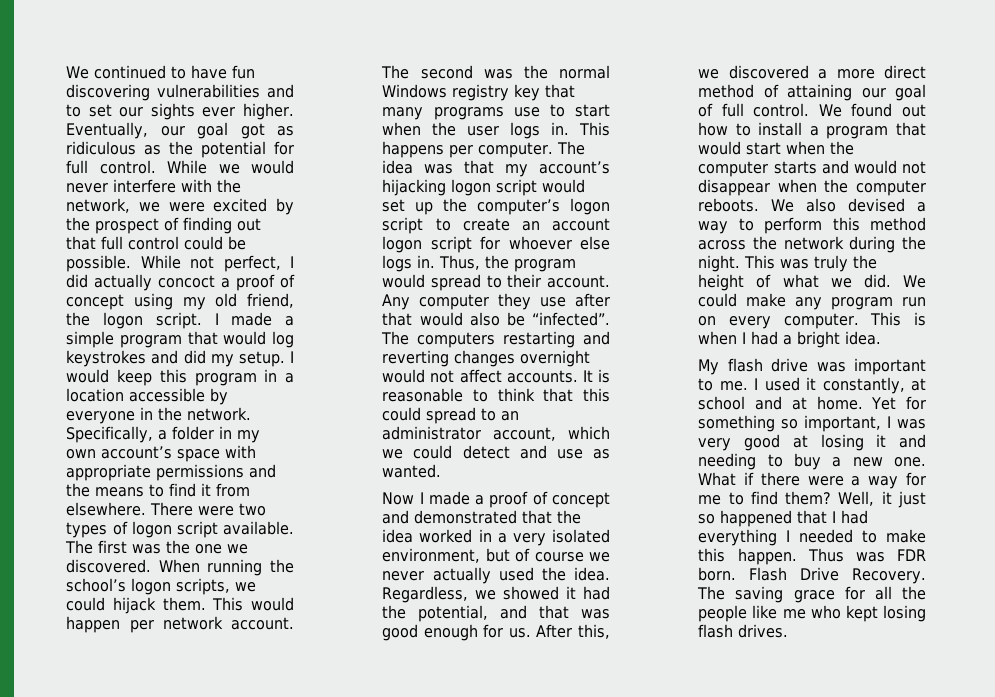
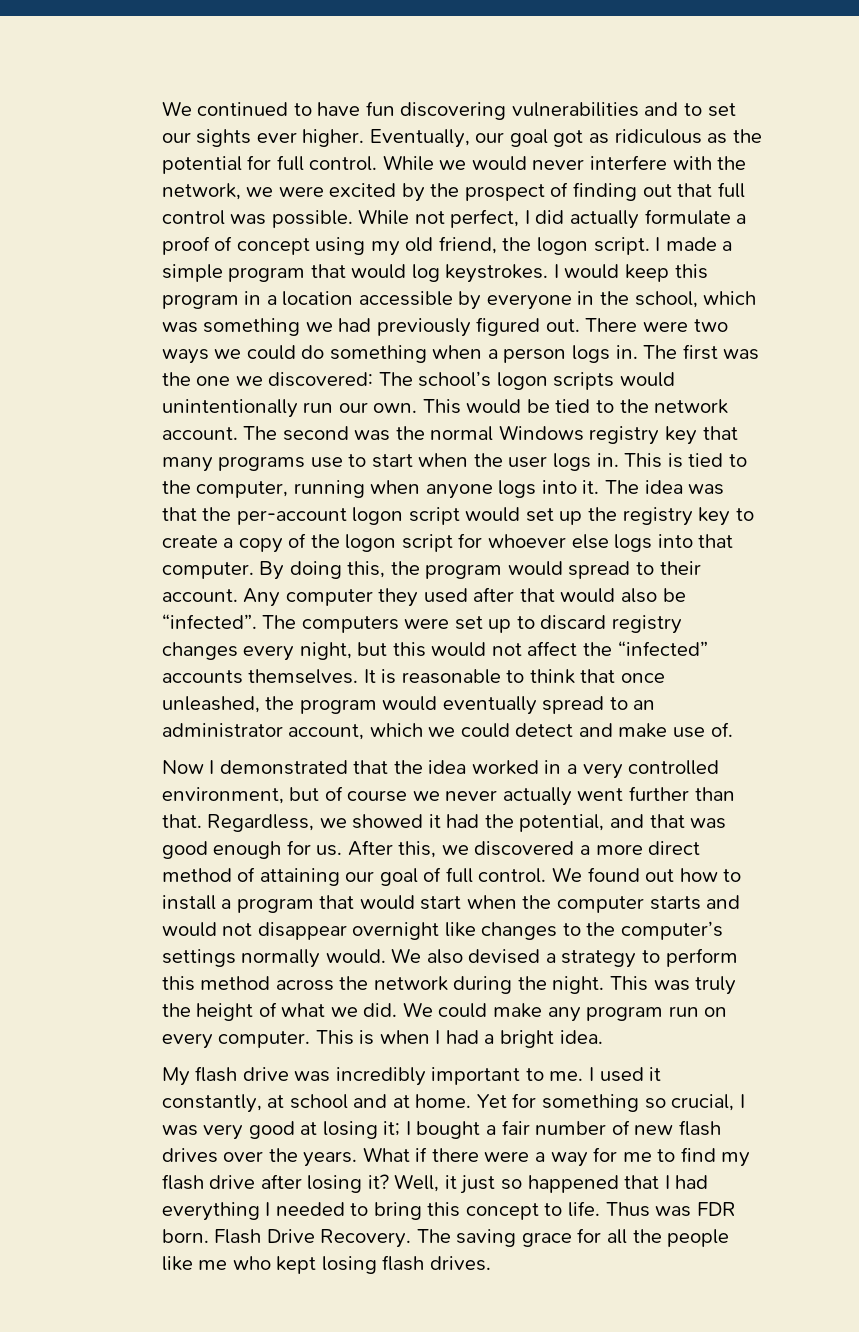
- While we would never interfere with the network, we were excited by the prospect of finding out that full control could be possible.
+ While we would never interfere with the network, we were excited by the prospect of finding out that full control was possible.
- While not perfect, I did actually concoct a proof of concept using my old friend, the logon script.
+ While not perfect, I did actually formulate a proof of concept using my old friend, the logon script.
- I made a simple program that would log keystrokes and did my setup.
+ I made a simple program that would log keystrokes.
- I would keep this program in a location accessible by everyone in the network. Specifically, a folder in my own account’s space with appropriate permissions and the means to find it from elsewhere. There were two types of logon script available.
+ I would keep this program in a location accessible by everyone in the school, which was something we had previously figured out. There were two ways we could do something when a person logs in.
- The first was the one we discovered. When running the school’s logon scripts, we could hijack them. This would happen per network account.
+ The first was the one we discovered: The school’s logon scripts would unintentionally run our own. This would be tied to the network account.
- This happens per computer.
+ This is tied to the computer, running when anyone logs into it.
- The idea was that my account’s hijacking logon script would set up the computer’s logon script to create an account logon script for whoever else logs in. Thus, the program would spread to their account.
+ The idea was that the per-account logon script would set up the registry key to create a copy of the logon script for whoever else logs into that computer. By doing this, the program would spread to their account.
- Any computer they use after that would also be “infected”.
+ Any computer they used after that would also be “infected”.
- The computers restarting and reverting changes overnight would not affect accounts.
+ The computers were set up to discard registry changes every night, but this would not affect the “infected” accounts themselves.
- It is reasonable to think that this could spread to an administrator account, which we could detect and use as wanted.
+ It is reasonable to think that once unleashed, the program would eventually spread to an administrator account, which we could detect and make use of.
- Now I made a proof of concept and demonstrated that the idea worked in a very isolated environment, but of course we never actually used the idea.
+ Now I demonstrated that the idea worked in a very controlled environment, but of course we never actually went further than that.
- We found out how to install a program that would start when the computer starts and would not disappear when the computer reboots.
+ We found out how to install a program that would start when the computer starts and would not disappear overnight like changes to the computer’s settings normally would.
- We also devised a way to perform this method across the network during the night.
+ We also devised a strategy to perform this method across the network during the night.
- My flash drive was important to me.
+ My flash drive was incredibly important to me.
- Yet for something so important, I was very good at losing it and needing to buy a new one.
+ Yet for something so crucial, I was very good at losing it; I bought a fair number of new flash drives over the years.
- What if there were a way for me to find them?
+ What if there were a way for me to find my flash drive after losing it?
- Well, it just so happened that I had everything I needed to make this happen.
+ Well, it just so happened that I had everything I needed to bring this concept to life.

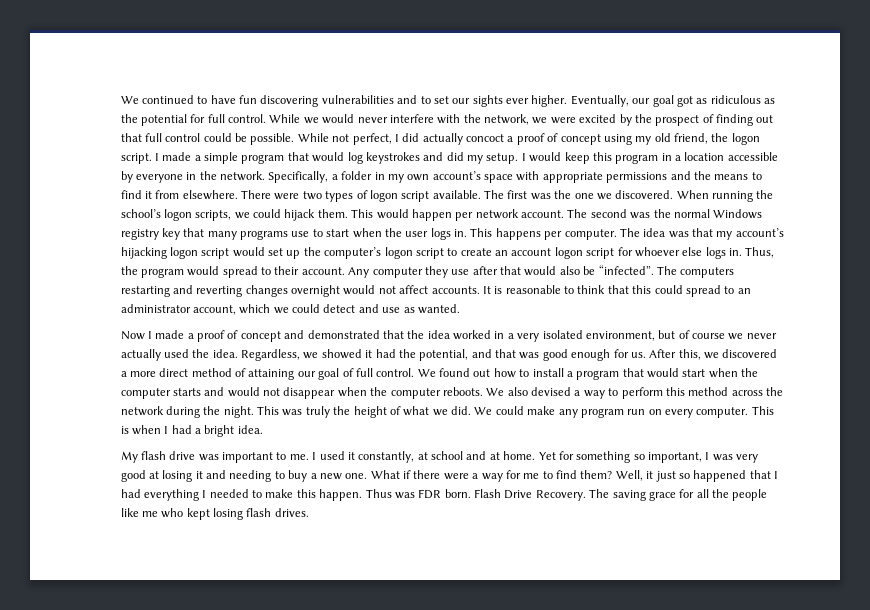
- While we would never interfere with the network, we were excited by the prospect of finding out that full control was possible.
+ While we would never interfere with the network, we were excited by the prospect of finding out that full control could be possible.
- While not perfect, I did actually formulate a proof of concept using my old friend, the logon script.
+ While not perfect, I did actually concoct a proof of concept using my old friend, the logon script.
- I made a simple program that would log keystrokes.
+ I made a simple program that would log keystrokes and did my setup.
- I would keep this program in a location accessible by everyone in the school, which was something we had previously figured out. There were two ways we could do something when a person logs in.
+ I would keep this program in a location accessible by everyone in the network. Specifically, a folder in my own account’s space with appropriate permissions and the means to find it from elsewhere. There were two types of logon script available.
- The first was the one we discovered: The school’s logon scripts would unintentionally run our own. This would be tied to the network account.
+ The first was the one we discovered. When running the school’s logon scripts, we could hijack them. This would happen per network account.
- This is tied to the computer, running when anyone logs into it.
+ This happens per computer.
- The idea was that the per-account logon script would set up the registry key to create a copy of the logon script for whoever else logs into that computer. By doing this, the program would spread to their account.
+ The idea was that my account’s hijacking logon script would set up the computer’s logon script to create an account logon script for whoever else logs in. Thus, the program would spread to their account.
- Any computer they used after that would also be “infected”.
+ Any computer they use after that would also be “infected”.
- The computers were set up to discard registry changes every night, but this would not affect the “infected” accounts themselves.
+ The computers restarting and reverting changes overnight would not affect accounts.
- It is reasonable to think that once unleashed, the program would eventually spread to an administrator account, which we could detect and make use of.
+ It is reasonable to think that this could spread to an administrator account, which we could detect and use as wanted.
- Now I demonstrated that the idea worked in a very controlled environment, but of course we never actually went further than that.
+ Now I made a proof of concept and demonstrated that the idea worked in a very isolated environment, but of course we never actually used the idea.
- We found out how to install a program that would start when the computer starts and would not disappear overnight like changes to the computer’s settings normally would.
+ We found out how to install a program that would start when the computer starts and would not disappear when the computer reboots.
- We also devised a strategy to perform this method across the network during the night.
+ We also devised a way to perform this method across the network during the night.
- My flash drive was incredibly important to me.
+ My flash drive was important to me.
- Yet for something so crucial, I was very good at losing it; I bought a fair number of new flash drives over the years.
+ Yet for something so important, I was very good at losing it and needing to buy a new one.
- What if there were a way for me to find my flash drive after losing it?
+ What if there were a way for me to find them?
- Well, it just so happened that I had everything I needed to bring this concept to life.
+ Well, it just so happened that I had everything I needed to make this happen.

